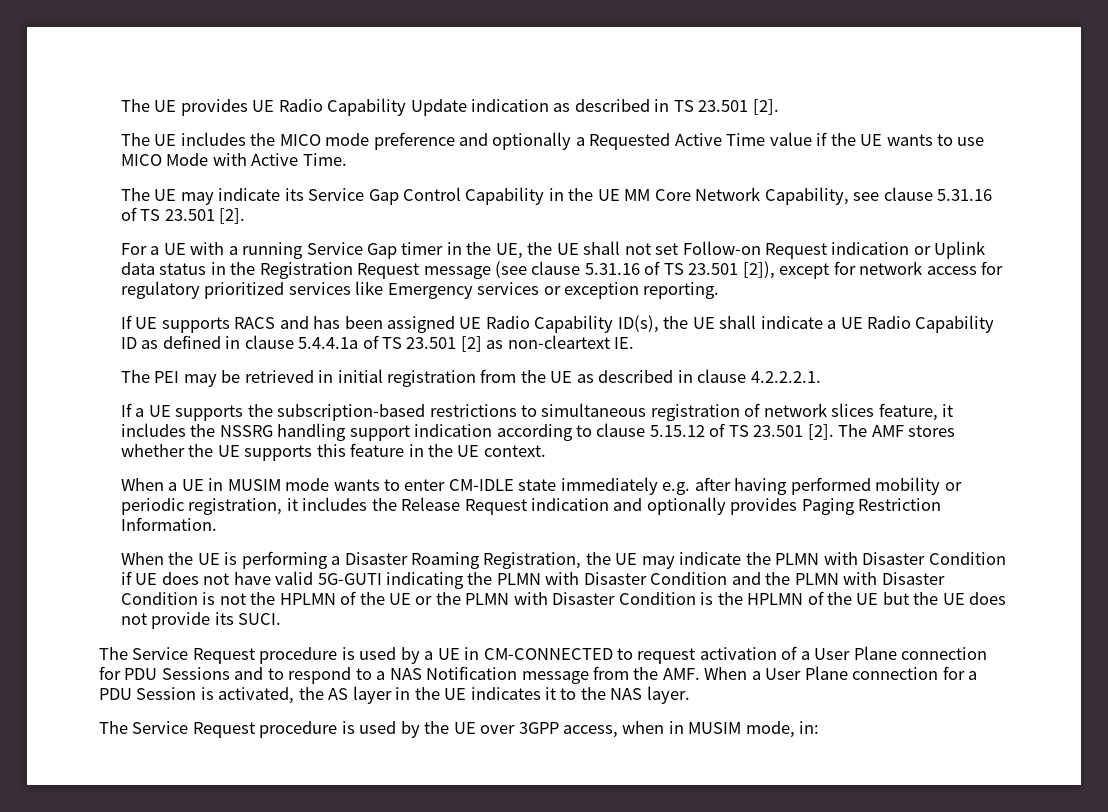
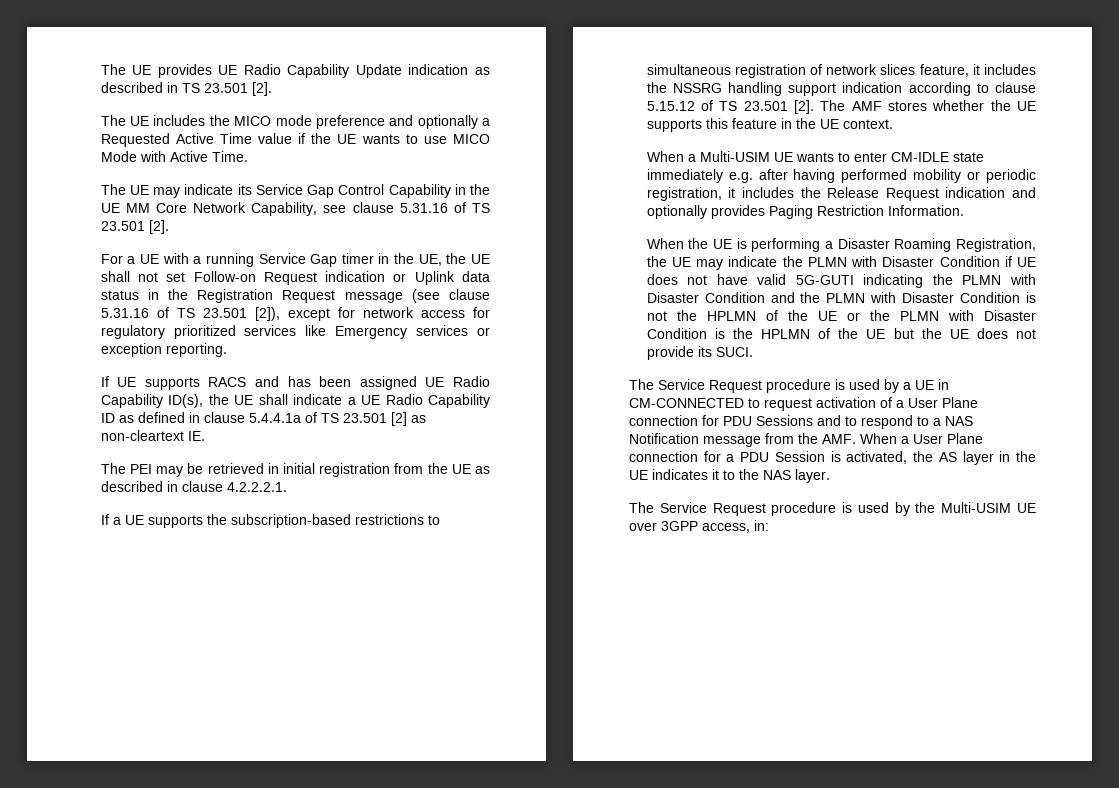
- When a UE in MUSIM mode wants to enter CM-IDLE state immediately e.g. after having performed mobility or periodic registration, it includes the Release Request indication and optionally provides Paging Restriction Information.
+ When a Multi-USIM UE wants to enter CM-IDLE state immediately e.g. after having performed mobility or periodic registration, it includes the Release Request indication and optionally provides Paging Restriction Information.
- The Service Request procedure is used by the UE over 3GPP access, when in MUSIM mode, in:
+ The Service Request procedure is used by the Multi-USIM UE over 3GPP access, in:

